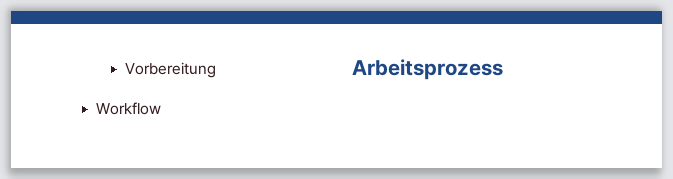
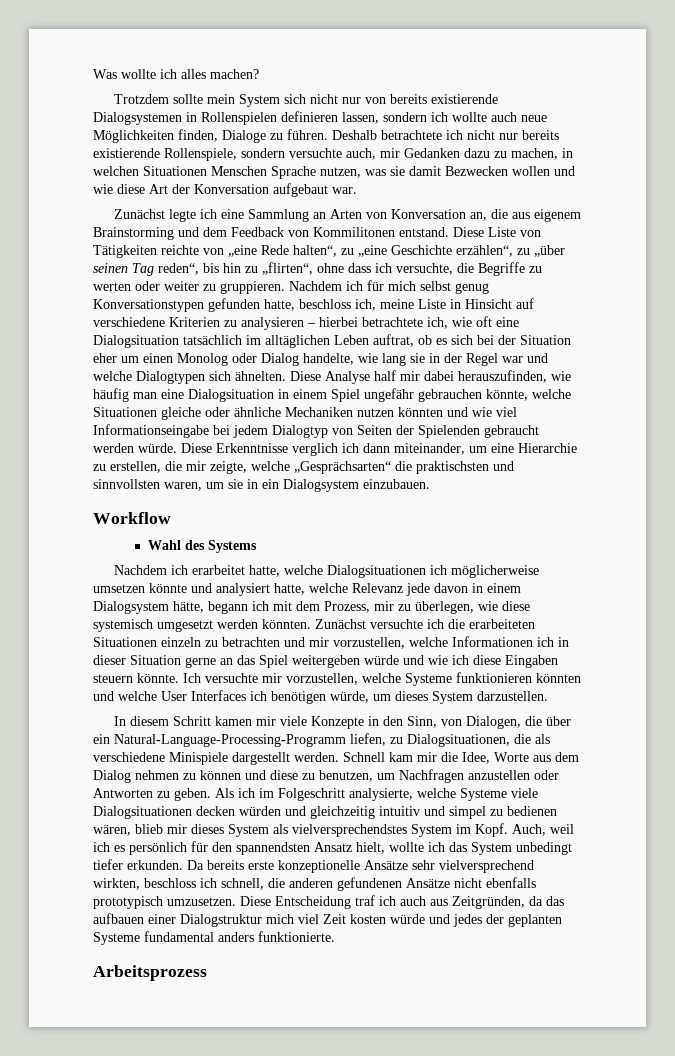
- Vorbereitung
+ Was wollte ich alles machen?
+ Trotzdem sollte mein System sich nicht nur von bereits existierende Dialogsystemen in Rollenspielen definieren lassen, sondern ich wollte auch neue Möglichkeiten finden, Dialoge zu führen. Deshalb betrachtete ich nicht nur bereits existierende Rollenspiele, sondern versuchte auch, mir Gedanken dazu zu machen, in welchen Situationen Menschen Sprache nutzen, was sie damit Bezwecken wollen und wie diese Art der Konversation aufgebaut war.
+ Zunächst legte ich eine Sammlung an Arten von Konversation an, die aus eigenem Brainstorming und dem Feedback von Kommilitonen entstand. Diese Liste von Tätigkeiten reichte von „eine Rede halten“, zu „eine Geschichte erzählen“, zu „über seinen Tag reden“, bis hin zu „flirten“, ohne dass ich versuchte, die Begriffe zu werten oder weiter zu gruppieren. Nachdem ich für mich selbst genug Konversationstypen gefunden hatte, beschloss ich, meine Liste in Hinsicht auf verschiedene Kriterien zu analysieren – hierbei betrachtete ich, wie oft eine Dialogsituation tatsächlich im alltäglichen Leben auftrat, ob es sich bei der Situation eher um einen Monolog oder Dialog handelte, wie lang sie in der Regel war und welche Dialogtypen sich ähnelten. Diese Analyse half mir dabei herauszufinden, wie häufig man eine Dialogsituation in einem Spiel ungefähr gebrauchen könnte, welche Situationen gleiche oder ähnliche Mechaniken nutzen könnten und wie viel Informationseingabe bei jedem Dialogtyp von Seiten der Spielenden gebraucht werden würde. Diese Erkenntnisse verglich ich dann miteinander, um eine Hierarchie zu erstellen, die mir zeigte, welche „Gesprächsarten“ die praktischsten und sinnvollsten waren, um sie in ein Dialogsystem einzubauen.
  Workflow
+ Wahl des Systems
+ Nachdem ich erarbeitet hatte, welche Dialogsituationen ich möglicherweise umsetzen könnte und analysiert hatte, welche Relevanz jede davon in einem Dialogsystem hätte, begann ich mit dem Prozess, mir zu überlegen, wie diese systemisch umgesetzt werden könnten. Zunächst versuchte ich die erarbeiteten Situationen einzeln zu betrachten und mir vorzustellen, welche Informationen ich in dieser Situation gerne an das Spiel weitergeben würde und wie ich diese Eingaben steuern könnte. Ich versuchte mir vorzustellen, welche Systeme funktionieren könnten und welche User Interfaces ich benötigen würde, um dieses System darzustellen.
+ In diesem Schritt kamen mir viele Konzepte in den Sinn, von Dialogen, die über ein Natural-Language-Processing-Programm liefen, zu Dialogsituationen, die als verschiedene Minispiele dargestellt werden. Schnell kam mir die Idee, Worte aus dem Dialog nehmen zu können und diese zu benutzen, um Nachfragen anzustellen oder Antworten zu geben. Als ich im Folgeschritt analysierte, welche Systeme viele Dialogsituationen decken würden und gleichzeitig intuitiv und simpel zu bedienen wären, blieb mir dieses System als vielversprechendstes System im Kopf. Auch, weil ich es persönlich für den spannendsten Ansatz hielt, wollte ich das System unbedingt tiefer erkunden. Da bereits erste konzeptionelle Ansätze sehr vielversprechend wirkten, beschloss ich schnell, die anderen gefundenen Ansätze nicht ebenfalls prototypisch umzusetzen. Diese Entscheidung traf ich auch aus Zeitgründen, da das aufbauen einer Dialogstruktur mich viel Zeit kosten würde und jedes der geplanten Systeme fundamental anders funktionierte.

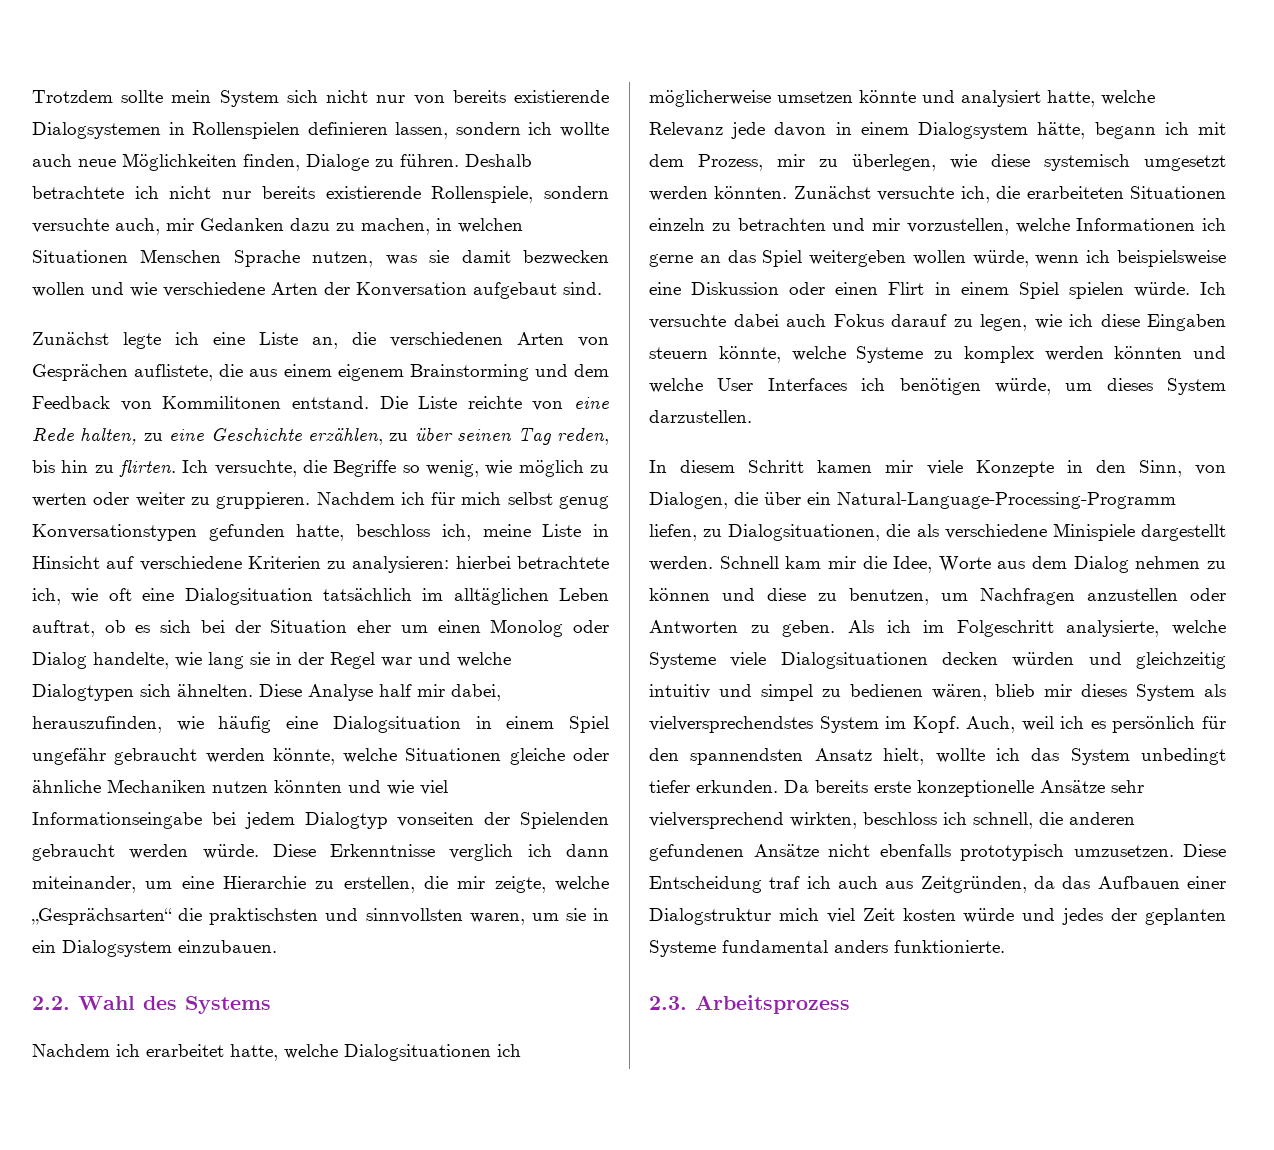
- Was wollte ich alles machen?
- Deshalb betrachtete ich nicht nur bereits existierende Rollenspiele, sondern versuchte auch, mir Gedanken dazu zu machen, in welchen Situationen Menschen Sprache nutzen, was sie damit Bezwecken wollen und wie diese Art der Konversation aufgebaut war.
+ Deshalb betrachtete ich nicht nur bereits existierende Rollenspiele, sondern versuchte auch, mir Gedanken dazu zu machen, in welchen Situationen Menschen Sprache nutzen, was sie damit bezwecken wollen und wie verschiedene Arten der Konversation aufgebaut sind.
- Zunächst legte ich eine Sammlung an Arten von Konversation an, die aus eigenem Brainstorming und dem Feedback von Kommilitonen entstand.
+ Zunächst legte ich eine Liste an, die verschiedenen Arten von Gesprächen auflistete, die aus einem eigenem Brainstorming und dem Feedback von Kommilitonen entstand.
- Diese Liste von Tätigkeiten reichte von „eine Rede halten“, zu „eine Geschichte erzählen“, zu „über seinen Tag reden“, bis hin zu „flirten“, ohne dass ich versuchte, die Begriffe zu werten oder weiter zu gruppieren.
+ Die Liste reichte von eine Rede halten, zu eine Geschichte erzählen, zu über seinen Tag reden, bis hin zu flirten. Ich versuchte, die Begriffe so wenig, wie möglich zu werten oder weiter zu gruppieren.
- Nachdem ich für mich selbst genug Konversationstypen gefunden hatte, beschloss ich, meine Liste in Hinsicht auf verschiedene Kriterien zu analysieren – hierbei betrachtete ich, wie oft eine Dialogsituation tatsächlich im alltäglichen Leben auftrat, ob es sich bei der Situation eher um einen Monolog oder Dialog handelte, wie lang sie in der Regel war und welche Dialogtypen sich ähnelten.
+ Nachdem ich für mich selbst genug Konversationstypen gefunden hatte, beschloss ich, meine Liste in Hinsicht auf verschiedene Kriterien zu analysieren: hierbei betrachtete ich, wie oft eine Dialogsituation tatsächlich im alltäglichen Leben auftrat, ob es sich bei der Situation eher um einen Monolog oder Dialog handelte, wie lang sie in der Regel war und welche Dialogtypen sich ähnelten.
- Diese Analyse half mir dabei herauszufinden, wie häufig man eine Dialogsituation in einem Spiel ungefähr gebrauchen könnte, welche Situationen gleiche oder ähnliche Mechaniken nutzen könnten und wie viel Informationseingabe bei jedem Dialogtyp von Seiten der Spielenden gebraucht werden würde.
+ Diese Analyse half mir dabei, herauszufinden, wie häufig eine Dialogsituation in einem Spiel ungefähr gebraucht werden könnte, welche Situationen gleiche oder ähnliche Mechaniken nutzen könnten und wie viel Informationseingabe bei jedem Dialogtyp vonseiten der Spielenden gebraucht werden würde.
- Workflow
- Wahl des Systems
+ 2.2. Wahl des Systems
- Zunächst versuchte ich die erarbeiteten Situationen einzeln zu betrachten und mir vorzustellen, welche Informationen ich in dieser Situation gerne an das Spiel weitergeben würde und wie ich diese Eingaben steuern könnte. Ich versuchte mir vorzustellen, welche Systeme funktionieren könnten und welche User Interfaces ich benötigen würde, um dieses System darzustellen.
+ Zunächst versuchte ich, die erarbeiteten Situationen einzeln zu betrachten und mir vorzustellen, welche Informationen ich gerne an das Spiel weitergeben wollen würde, wenn ich beispielsweise eine Diskussion oder einen Flirt in einem Spiel spielen würde. Ich versuchte dabei auch Fokus darauf zu legen, wie ich diese Eingaben steuern könnte, welche Systeme zu komplex werden könnten und welche User Interfaces ich benötigen würde, um dieses System darzustellen.
- Diese Entscheidung traf ich auch aus Zeitgründen, da das aufbauen einer Dialogstruktur mich viel Zeit kosten würde und jedes der geplanten Systeme fundamental anders funktionierte.
+ Diese Entscheidung traf ich auch aus Zeitgründen, da das Aufbauen einer Dialogstruktur mich viel Zeit kosten würde und jedes der geplanten Systeme fundamental anders funktionierte.
- Arbeitsprozess
+ 2.3. Arbeitsprozess

